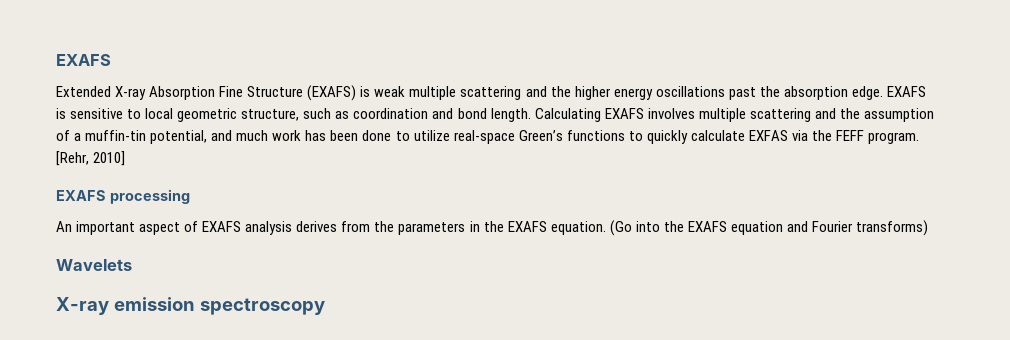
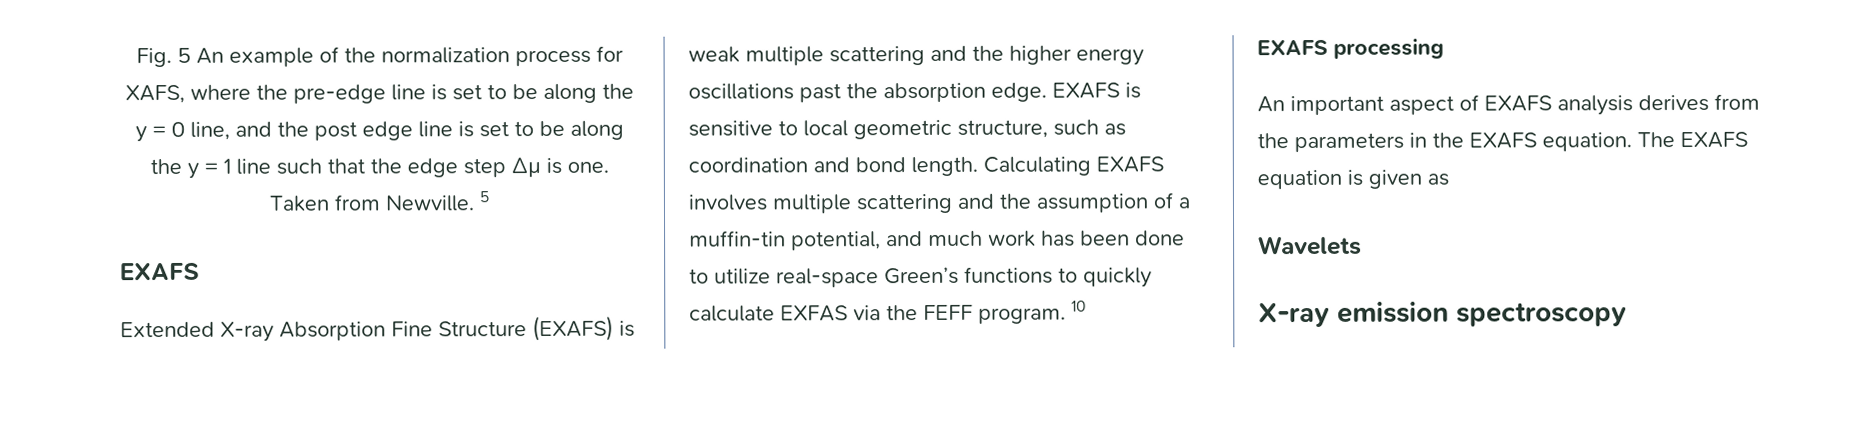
+ Fig. 5 An example of the normalization process for XAFS, where the pre-edge line is set to be along the y = 0 line, and the post edge line is set to be along the y = 1 line such that the edge step Δµ is one. Taken from Newville. 5
- [Rehr, 2010]
+ 10
- (Go into the EXAFS equation and Fourier transforms)
+ The EXAFS equation is given as

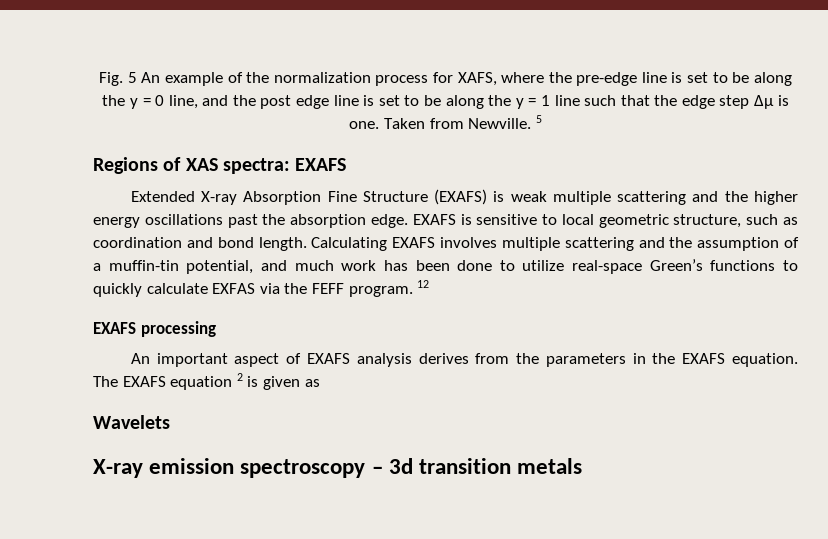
  Taken from Newville. 5
- EXAFS
+ Regions of XAS spectra: EXAFS
- 10
+ 12
- The EXAFS equation is given as
+ The EXAFS equation 2 is given as
- X-ray emission spectroscopy
+ X-ray emission spectroscopy – 3d transition metals

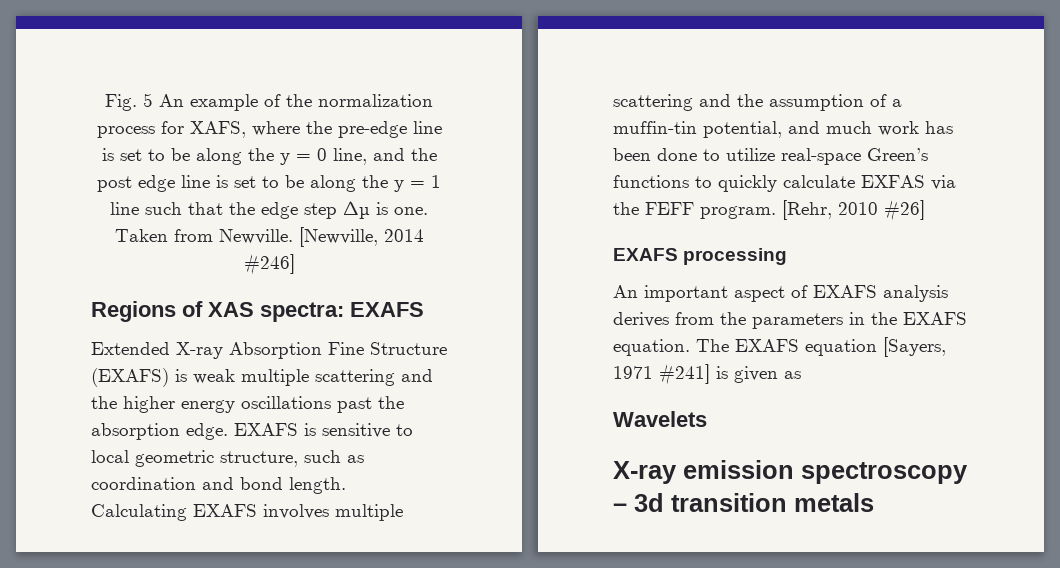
- Taken from Newville. 5
+ Taken from Newville. [Newville, 2014 #246]
- 12
+ [Rehr, 2010 #26]
- The EXAFS equation 2 is given as
+ The EXAFS equation [Sayers, 1971 #241] is given as

